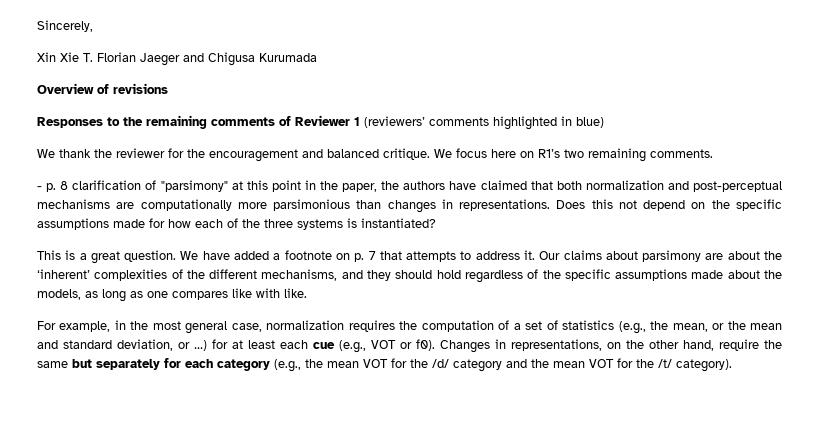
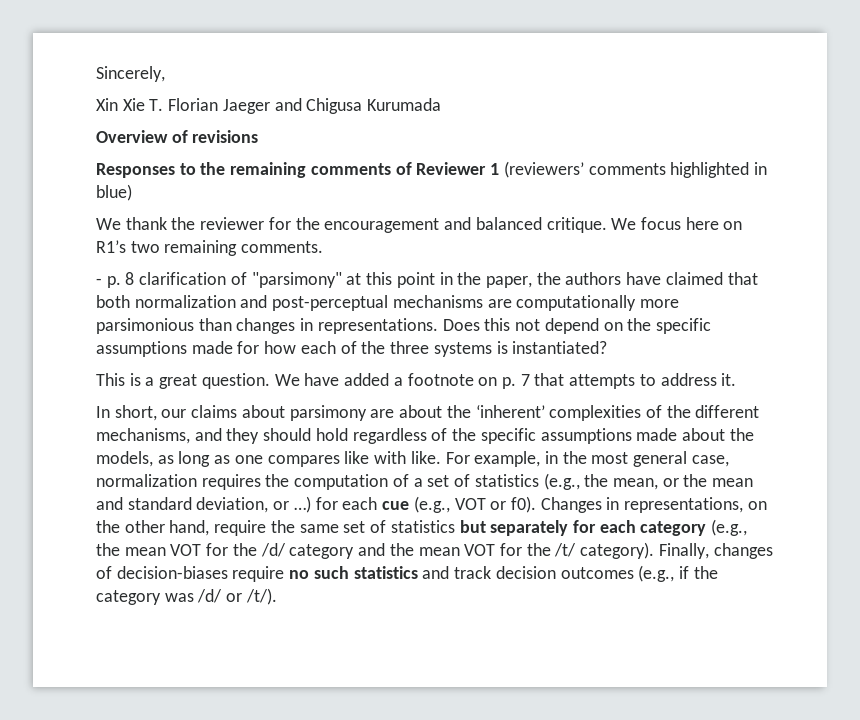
- We have added a footnote on p. 7 that attempts to address it. Our claims about parsimony are about the ‘inherent’ complexities of the different mechanisms, and they should hold regardless of the specific assumptions made about the models, as long as one compares like with like.
- For example, in the most general case, normalization requires the computation of a set of statistics (e.g., the mean, or the mean and standard deviation, or …) for at least each cue (e.g., VOT or f0).
+ We have added a footnote on p. 7 that attempts to address it.
+ In short, our claims about parsimony are about the ‘inherent’ complexities of the different mechanisms, and they should hold regardless of the specific assumptions made about the models, as long as one compares like with like. For example, in the most general case, normalization requires the computation of a set of statistics (e.g., the mean, or the mean and standard deviation, or …) for each cue (e.g., VOT or f0).
- Changes in representations, on the other hand, require the same but separately for each category (e.g., the mean VOT for the /d/ category and the mean VOT for the /t/ category).
+ Changes in representations, on the other hand, require the same set of statistics but separately for each category (e.g., the mean VOT for the /d/ category and the mean VOT for the /t/ category).
+ Finally, changes of decision-biases require no such statistics and track decision outcomes (e.g., if the category was /d/ or /t/).

